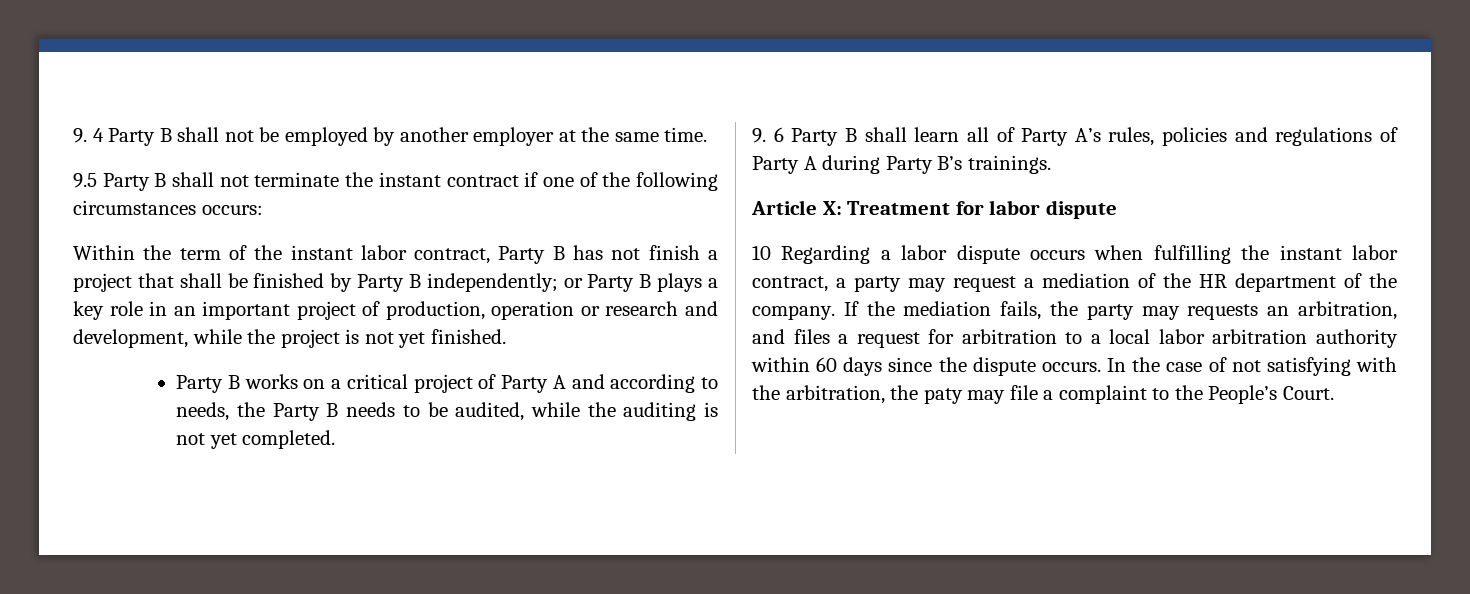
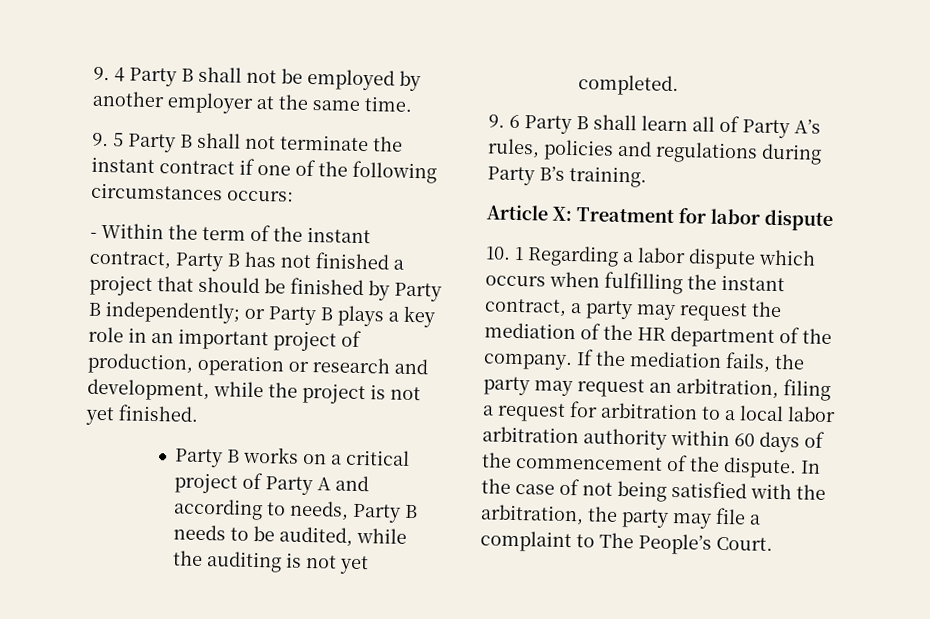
- 9.5 Party B shall not terminate the instant contract if one of the following circumstances occurs:
+ 9. 5 Party B shall not terminate the instant contract if one of the following circumstances occurs:
- Within the term of the instant labor contract, Party B has not finish a project that shall be finished by Party B independently; or Party B plays a key role in an important project of production, operation or research and development, while the project is not yet finished.
+ - Within the term of the instant contract, Party B has not finished a project that should be finished by Party B independently; or Party B plays a key role in an important project of production, operation or research and development, while the project is not yet finished.
- Party B works on a critical project of Party A and according to needs, the Party B needs to be audited, while the auditing is not yet completed.
+ Party B works on a critical project of Party A and according to needs, Party B needs to be audited, while the auditing is not yet completed.
- 9. 6 Party B shall learn all of Party A’s rules, policies and regulations of Party A during Party B’s trainings.
+ 9. 6 Party B shall learn all of Party A’s rules, policies and regulations during Party B’s training.
- 10 Regarding a labor dispute occurs when fulfilling the instant labor contract, a party may request a mediation of the HR department of the company.
+ 10. 1 Regarding a labor dispute which occurs when fulfilling the instant contract, a party may request the mediation of the HR department of the company.
- If the mediation fails, the party may requests an arbitration, and files a request for arbitration to a local labor arbitration authority within 60 days since the dispute occurs.
+ If the mediation fails, the party may request an arbitration, filing a request for arbitration to a local labor arbitration authority within 60 days of the commencement of the dispute.
- In the case of not satisfying with the arbitration, the paty may file a complaint to the People’s Court.
+ In the case of not being satisfied with the arbitration, the party may file a complaint to The People’s Court.

